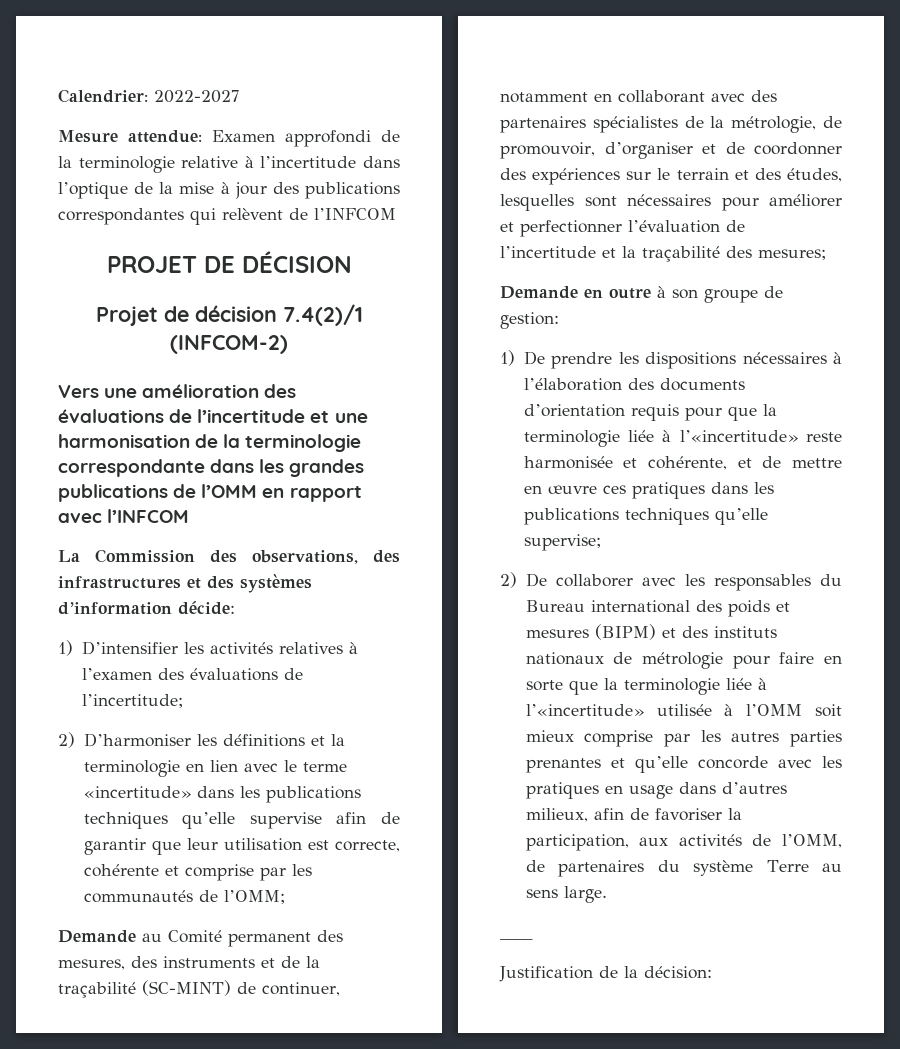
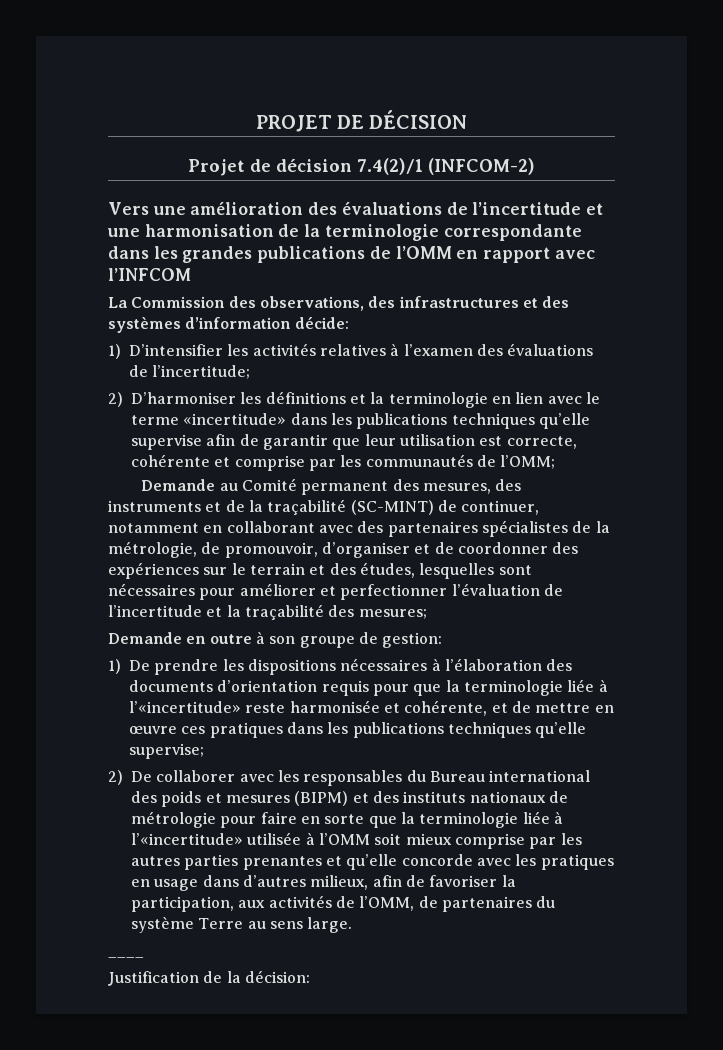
- Calendrier: 2022-2027
- Mesure attendue: Examen approfondi de la terminologie relative à l’incertitude dans l’optique de la mise à jour des publications correspondantes qui relèvent de l’INFCOM

